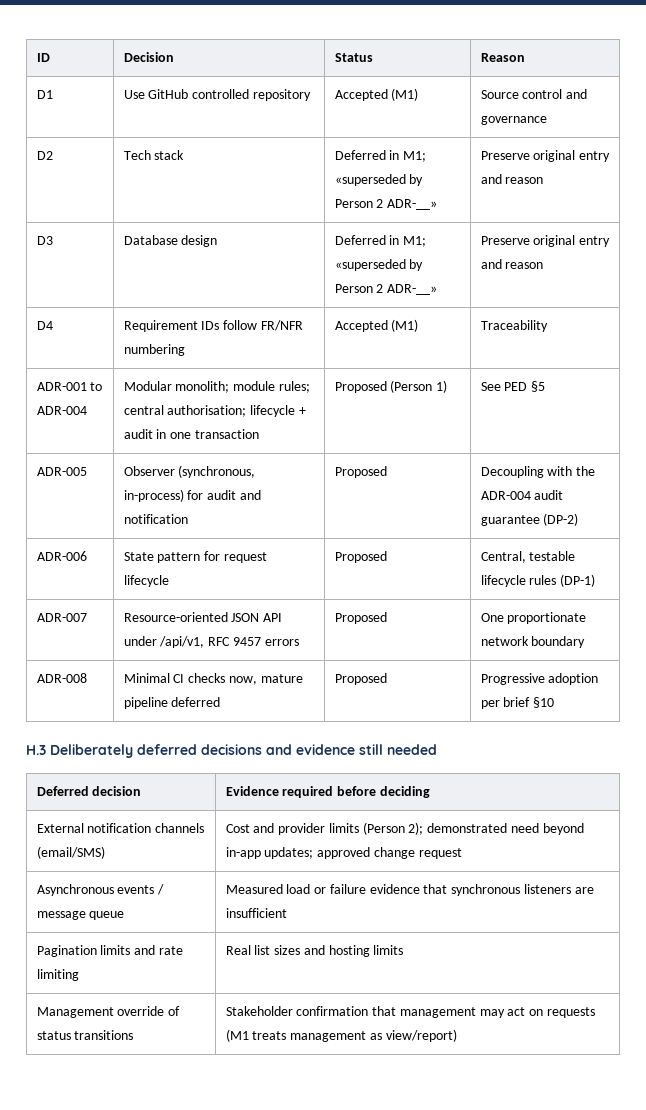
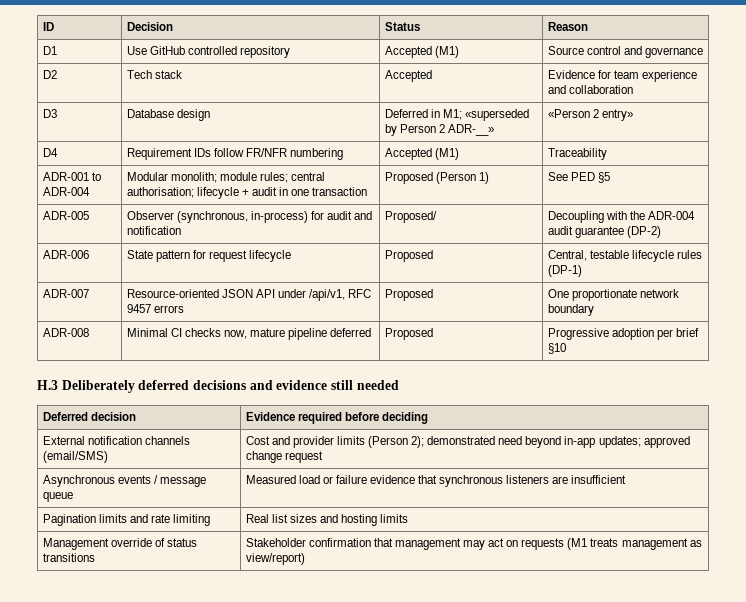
- D2 | Tech stack | Deferred in M1; «superseded by Person 2 ADR-__» | Preserve original entry and reason
+ D2 | Tech stack | Accepted | Evidence for team experience and collaboration
- D3 | Database design | Deferred in M1; «superseded by Person 2 ADR-__» | Preserve original entry and reason
+ D3 | Database design | Deferred in M1; «superseded by Person 2 ADR-__» | «Person 2 entry»
- ADR-005 | Observer (synchronous, in-process) for audit and notification | Proposed | Decoupling with the ADR-004 audit guarantee (DP-2)
+ ADR-005 | Observer (synchronous, in-process) for audit and notification | Proposed/ | Decoupling with the ADR-004 audit guarantee (DP-2)

